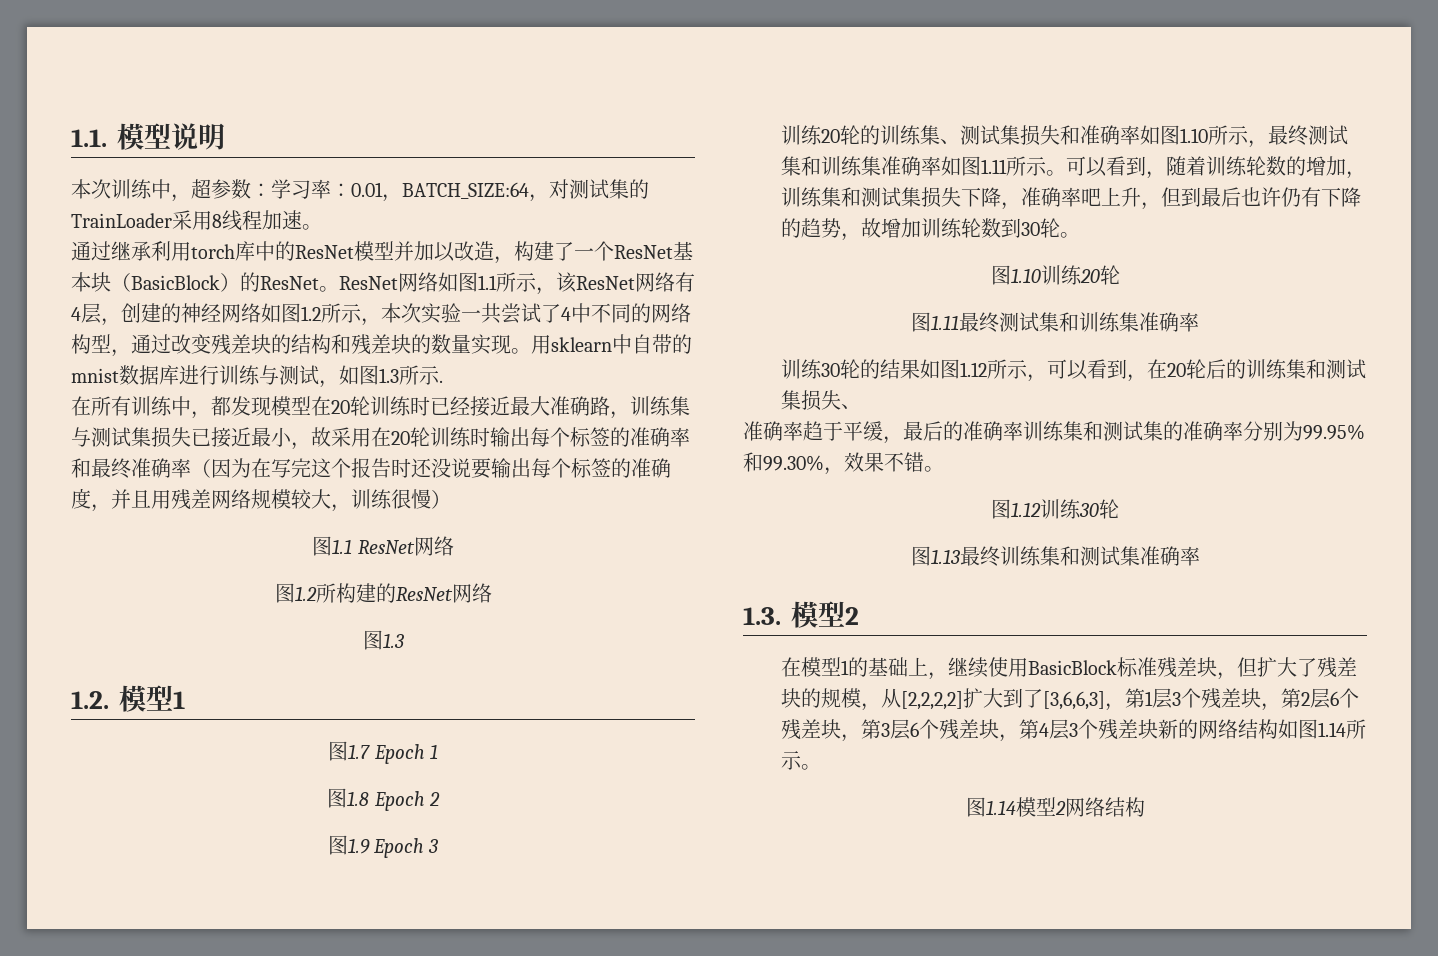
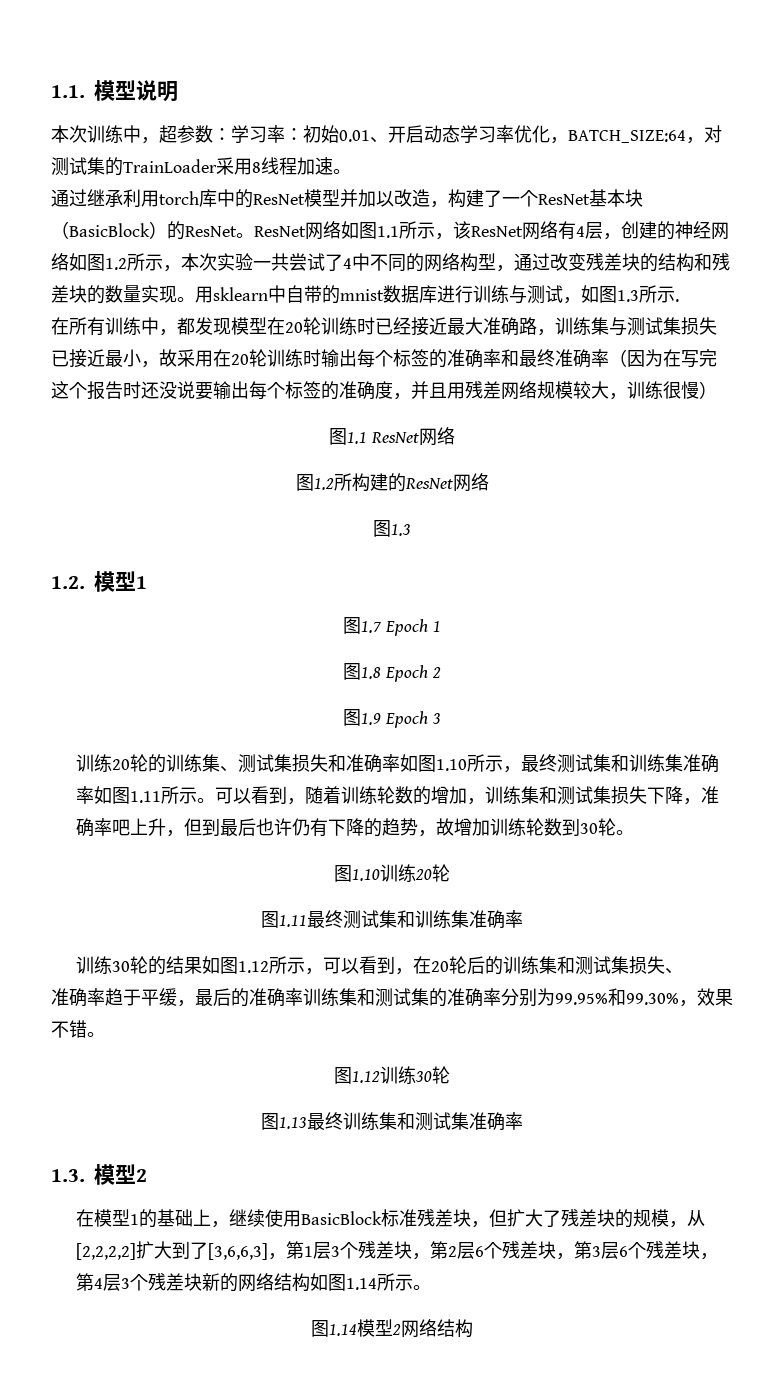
- 本次训练中，超参数：学习率：0.01，BATCH_SIZE:64，对测试集的TrainLoader采用8线程加速。
+ 本次训练中，超参数：学习率：初始0.01、开启动态学习率优化，BATCH_SIZE:64，对测试集的TrainLoader采用8线程加速。

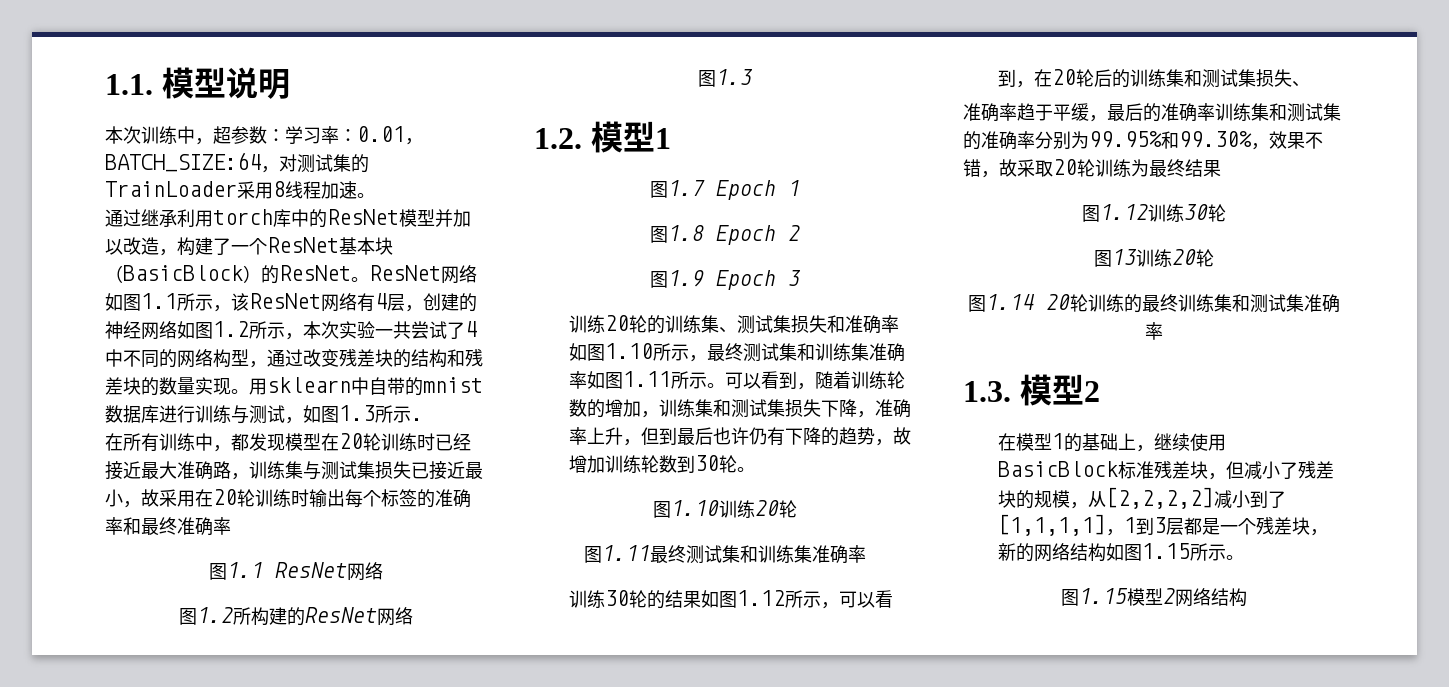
- 本次训练中，超参数：学习率：初始0.01、开启动态学习率优化，BATCH_SIZE:64，对测试集的TrainLoader采用8线程加速。
+ 本次训练中，超参数：学习率：0.01，BATCH_SIZE:64，对测试集的TrainLoader采用8线程加速。
- 在所有训练中，都发现模型在20轮训练时已经接近最大准确路，训练集与测试集损失已接近最小，故采用在20轮训练时输出每个标签的准确率和最终准确率（因为在写完这个报告时还没说要输出每个标签的准确度，并且用残差网络规模较大，训练很慢）
+ 在所有训练中，都发现模型在20轮训练时已经接近最大准确路，训练集与测试集损失已接近最小，故采用在20轮训练时输出每个标签的准确率和最终准确率
- 可以看到，随着训练轮数的增加，训练集和测试集损失下降，准确率吧上升，但到最后也许仍有下降的趋势，故增加训练轮数到30轮。
+ 可以看到，随着训练轮数的增加，训练集和测试集损失下降，准确率上升，但到最后也许仍有下降的趋势，故增加训练轮数到30轮。
- 准确率趋于平缓，最后的准确率训练集和测试集的准确率分别为99.95%和99.30%，效果不错。
+ 准确率趋于平缓，最后的准确率训练集和测试集的准确率分别为99.95%和99.30%，效果不错，故采取20轮训练为最终结果
- 图1.13最终训练集和测试集准确率
+ 图13训练20轮
+ 图1.14 20轮训练的最终训练集和测试集准确率
- 在模型1的基础上，继续使用BasicBlock标准残差块，但扩大了残差块的规模，从[2,2,2,2]扩大到了[3,6,6,3]，第1层3个残差块，第2层6个残差块，第3层6个残差块，第4层3个残差块新的网络结构如图1.14所示。
+ 在模型1的基础上，继续使用BasicBlock标准残差块，但减小了残差块的规模，从[2,2,2,2]减小到了[1,1,1,1]，1到3层都是一个残差块，新的网络结构如图1.15所示。
- 图1.14模型2网络结构
+ 图1.15模型2网络结构

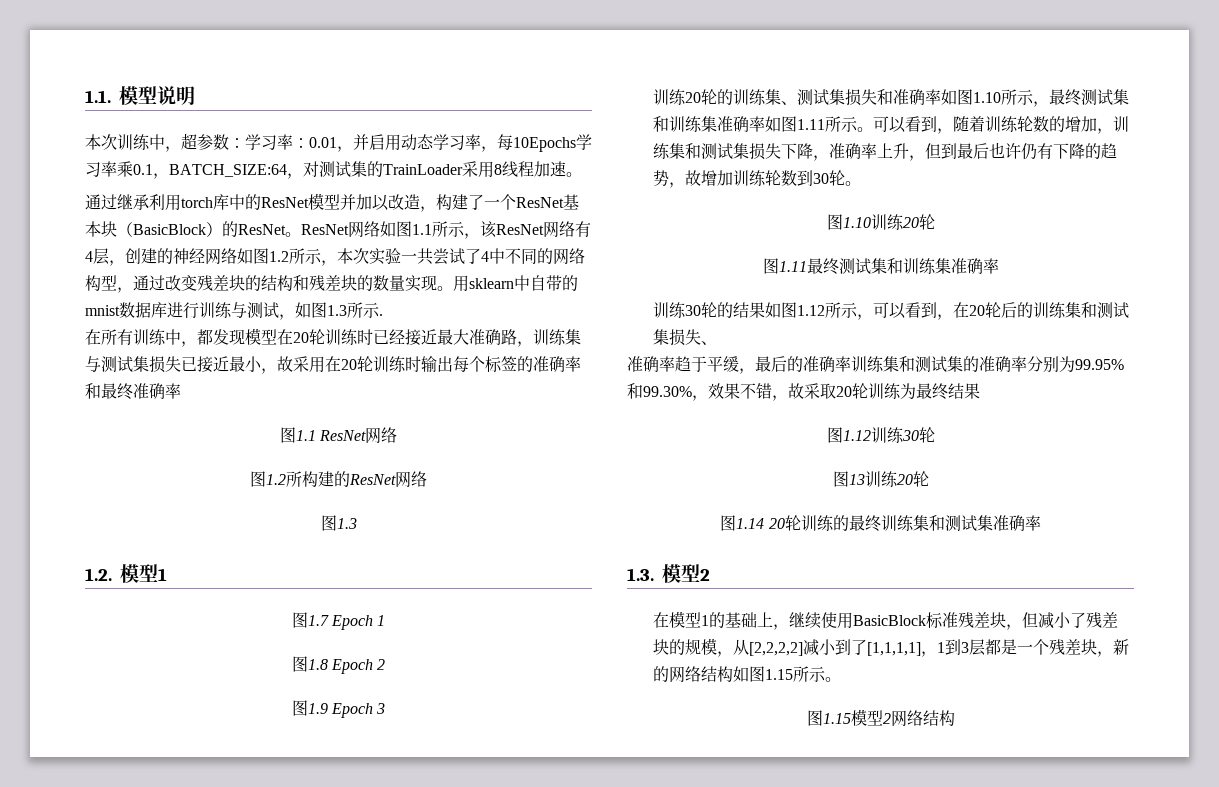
- 本次训练中，超参数：学习率：0.01，BATCH_SIZE:64，对测试集的TrainLoader采用8线程加速。
+ 本次训练中，超参数：学习率：0.01，并启用动态学习率，每10Epochs学习率乘0.1，BATCH_SIZE:64，对测试集的TrainLoader采用8线程加速。

